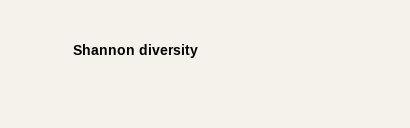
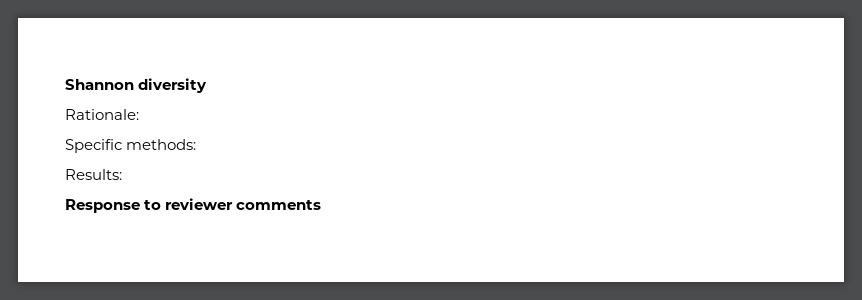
+ Rationale:
+ Specific methods:
+ Results:
+ Response to reviewer comments

